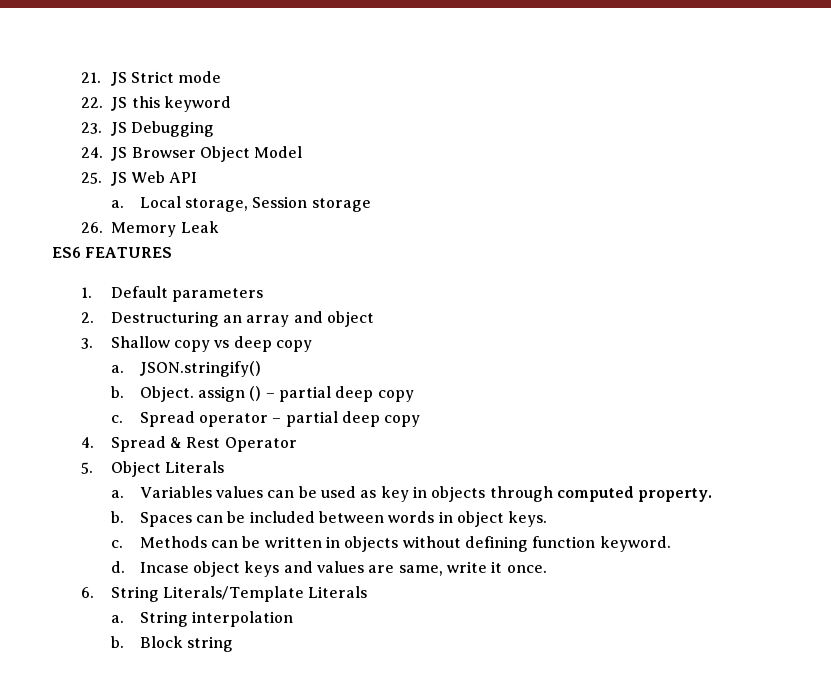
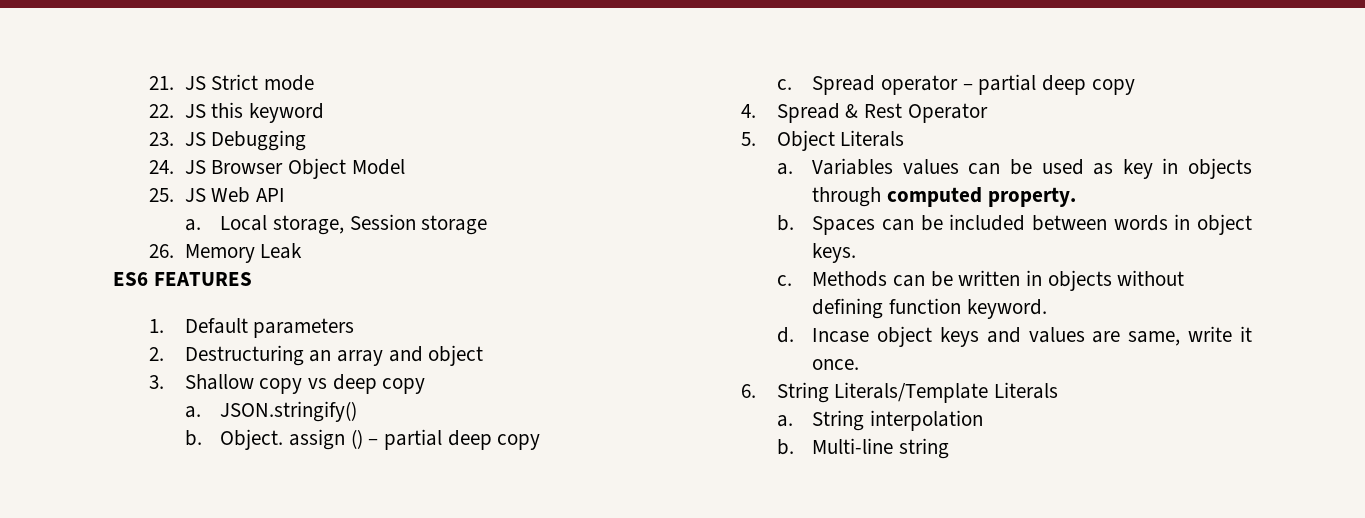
- Block string
+ Multi-line string

